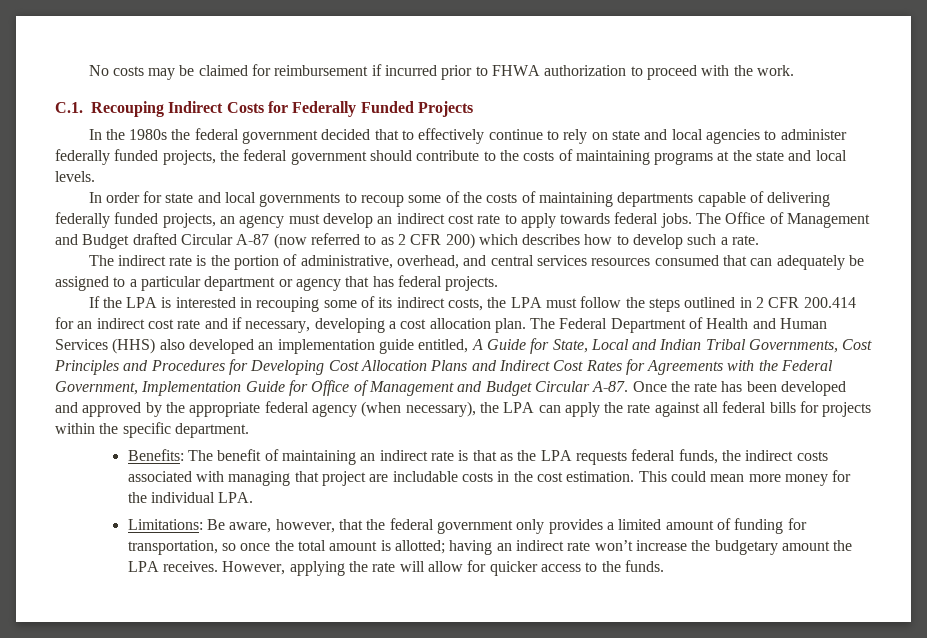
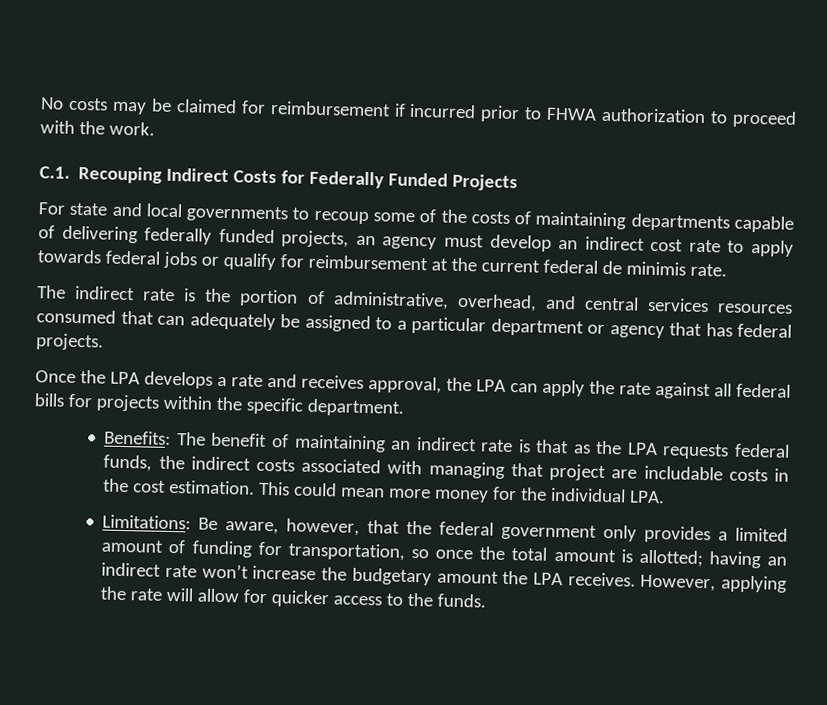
- In the 1980s the federal government decided that to effectively continue to rely on state and local agencies to administer federally funded projects, the federal government should contribute to the costs of maintaining programs at the state and local levels.
- In order for state and local governments to recoup some of the costs of maintaining departments capable of delivering federally funded projects, an agency must develop an indirect cost rate to apply towards federal jobs. The Office of Management and Budget drafted Circular A-87 (now referred to as 2 CFR 200) which describes how to develop such a rate.
+ For state and local governments to recoup some of the costs of maintaining departments capable of delivering federally funded projects, an agency must develop an indirect cost rate to apply towards federal jobs or qualify for reimbursement at the current federal de minimis rate.
- If the LPA is interested in recouping some of its indirect costs, the LPA must follow the steps outlined in 2 CFR 200.414 for an indirect cost rate and if necessary, developing a cost allocation plan. The Federal Department of Health and Human Services (HHS) also developed an implementation guide entitled, A Guide for State, Local and Indian Tribal Governments, Cost Principles and Procedures for Developing Cost Allocation Plans and Indirect Cost Rates for Agreements with the Federal Government, Implementation Guide for Office of Management and Budget Circular A-87. Once the rate has been developed and approved by the appropriate federal agency (when necessary), the LPA can apply the rate against all federal bills for projects within the specific department.
+ Once the LPA develops a rate and receives approval, the LPA can apply the rate against all federal bills for projects within the specific department.

